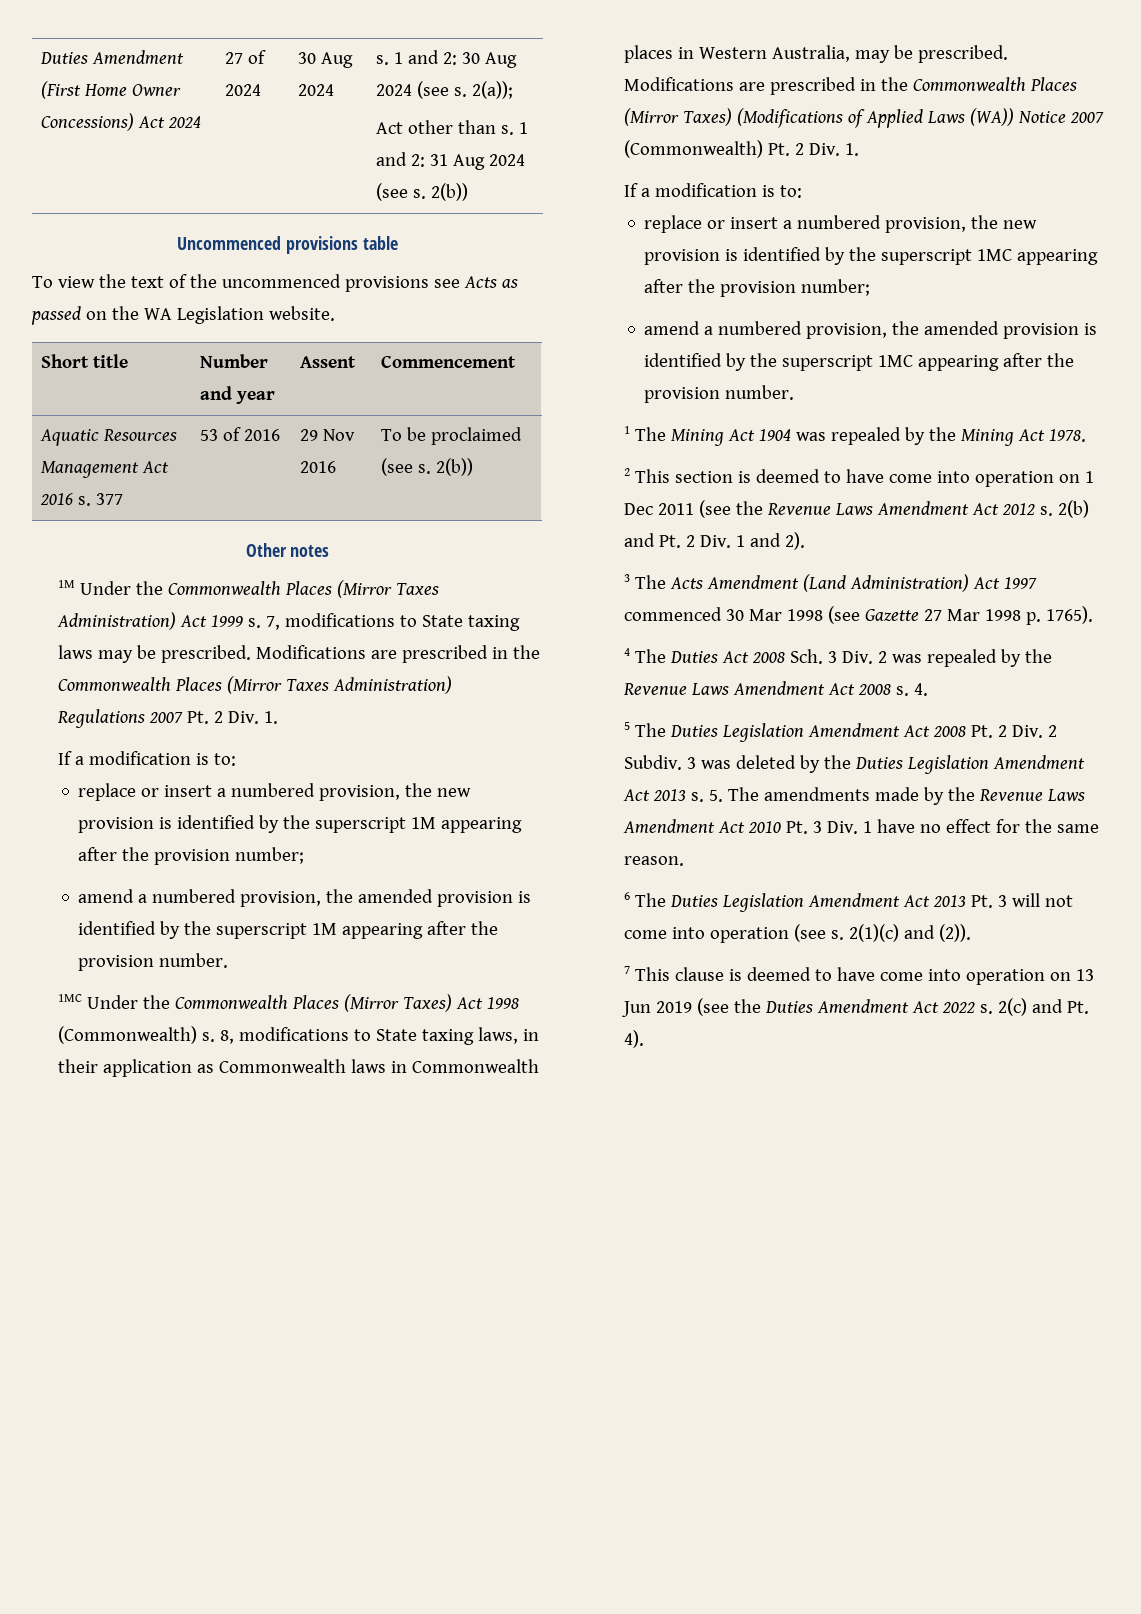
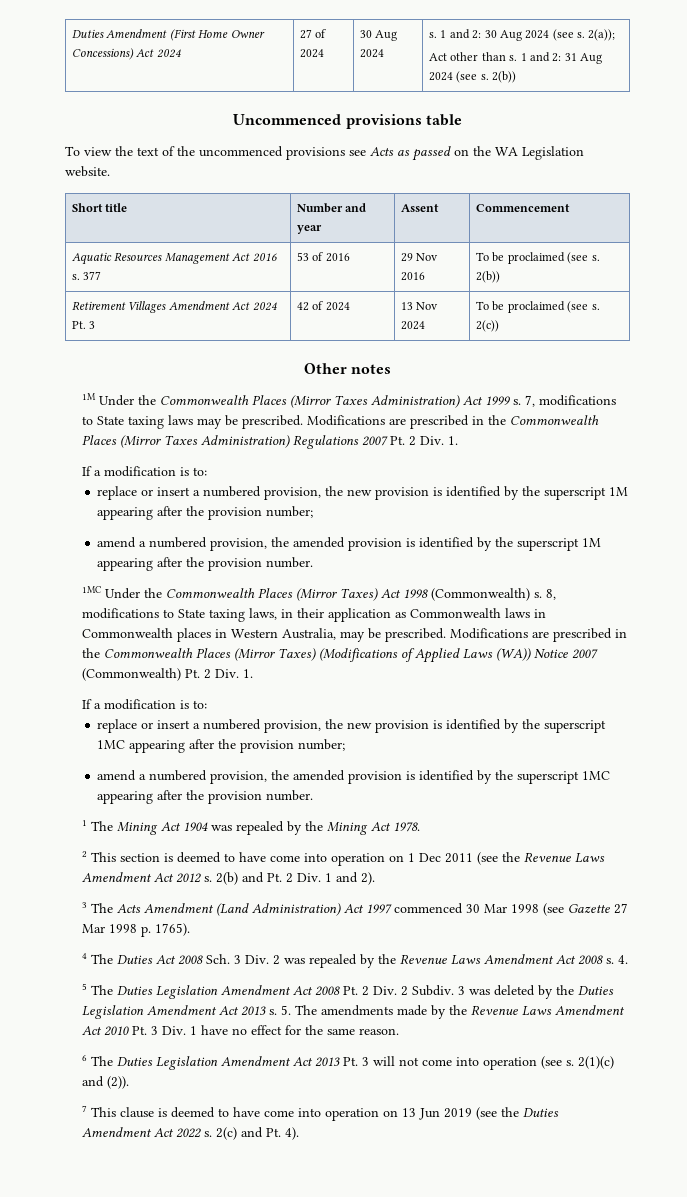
+ Retirement Villages Amendment Act 2024 Pt. 3 | 42 of 2024 | 13 Nov 2024 | To be proclaimed (see s. 2(c))

